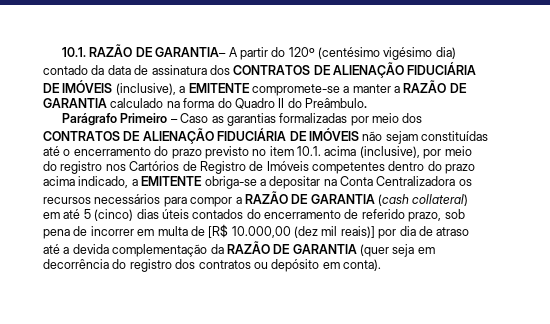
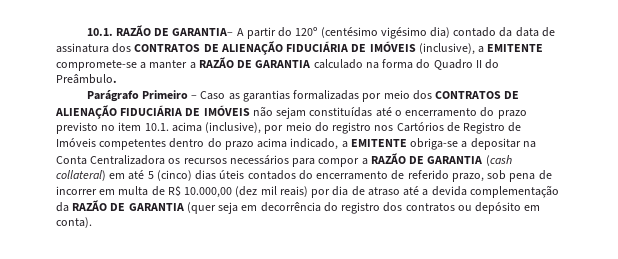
- Parágrafo Primeiro – Caso as garantias formalizadas por meio dos CONTRATOS DE ALIENAÇÃO FIDUCIÁRIA DE IMÓVEIS não sejam constituídas até o encerramento do prazo previsto no item 10.1. acima (inclusive), por meio do registro nos Cartórios de Registro de Imóveis competentes dentro do prazo acima indicado, a EMITENTE obriga-se a depositar na Conta Centralizadora os recursos necessários para compor a RAZÃO DE GARANTIA (cash collateral) em até 5 (cinco) dias úteis contados do encerramento de referido prazo, sob pena de incorrer em multa de [R$ 10.000,00 (dez mil reais)] por dia de atraso até a devida complementação da RAZÃO DE GARANTIA (quer seja em decorrência do registro dos contratos ou depósito em conta).
+ Parágrafo Primeiro – Caso as garantias formalizadas por meio dos CONTRATOS DE ALIENAÇÃO FIDUCIÁRIA DE IMÓVEIS não sejam constituídas até o encerramento do prazo previsto no item 10.1. acima (inclusive), por meio do registro nos Cartórios de Registro de Imóveis competentes dentro do prazo acima indicado, a EMITENTE obriga-se a depositar na Conta Centralizadora os recursos necessários para compor a RAZÃO DE GARANTIA (cash collateral) em até 5 (cinco) dias úteis contados do encerramento de referido prazo, sob pena de incorrer em multa de R$ 10.000,00 (dez mil reais) por dia de atraso até a devida complementação da RAZÃO DE GARANTIA (quer seja em decorrência do registro dos contratos ou depósito em conta).

